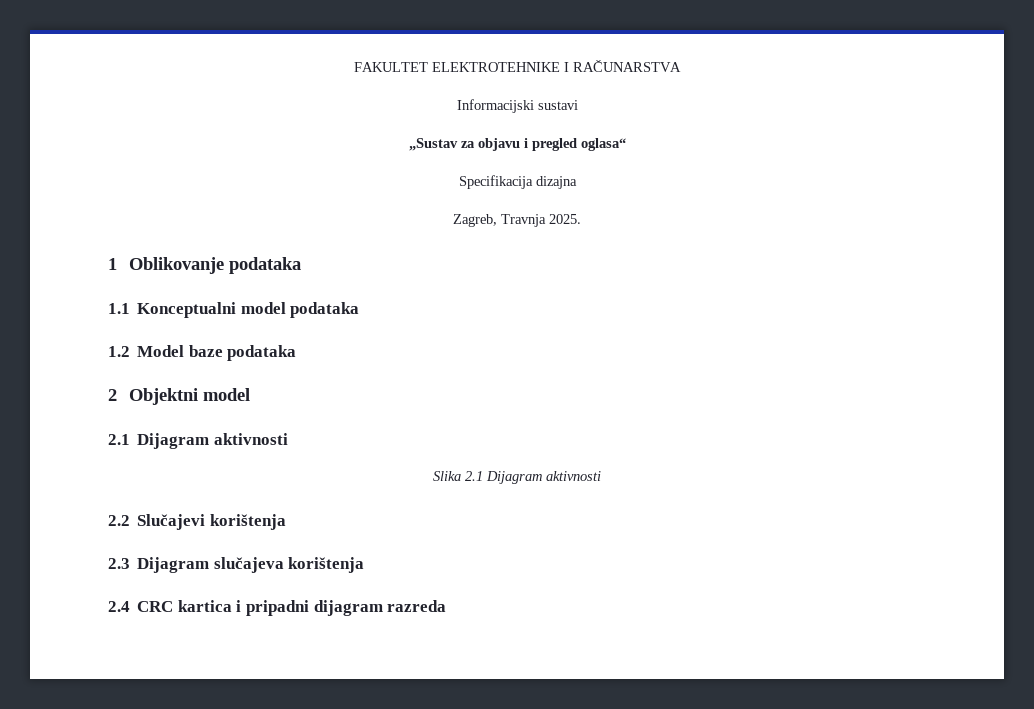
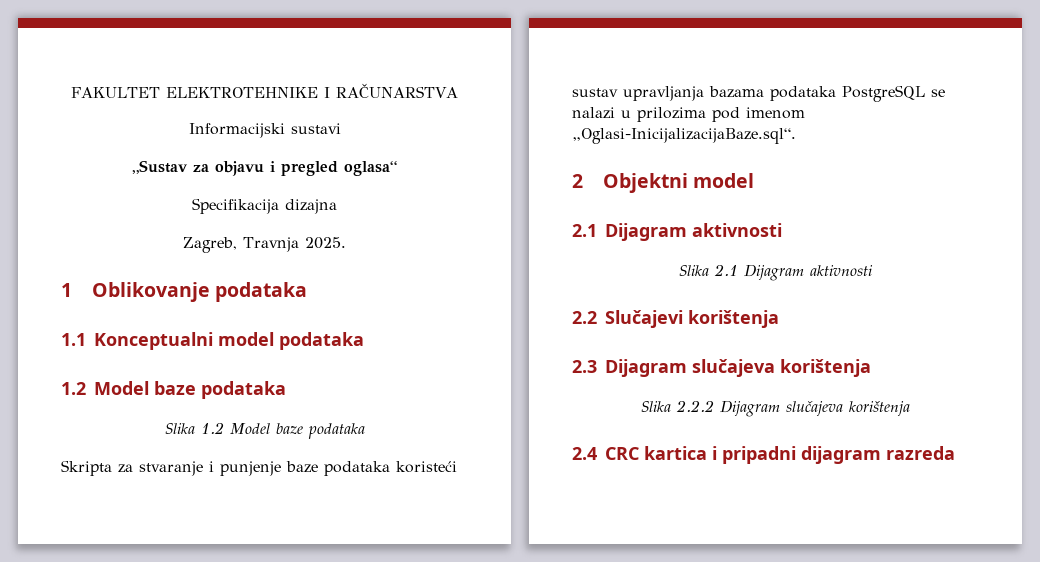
+ Slika 1.2 Model baze podataka
+ Skripta za stvaranje i punjenje baze podataka koristeći sustav upravljanja bazama podataka PostgreSQL se nalazi u prilozima pod imenom „Oglasi-InicijalizacijaBaze.sql“.
+ Slika 2.2.2 Dijagram slučajeva korištenja

